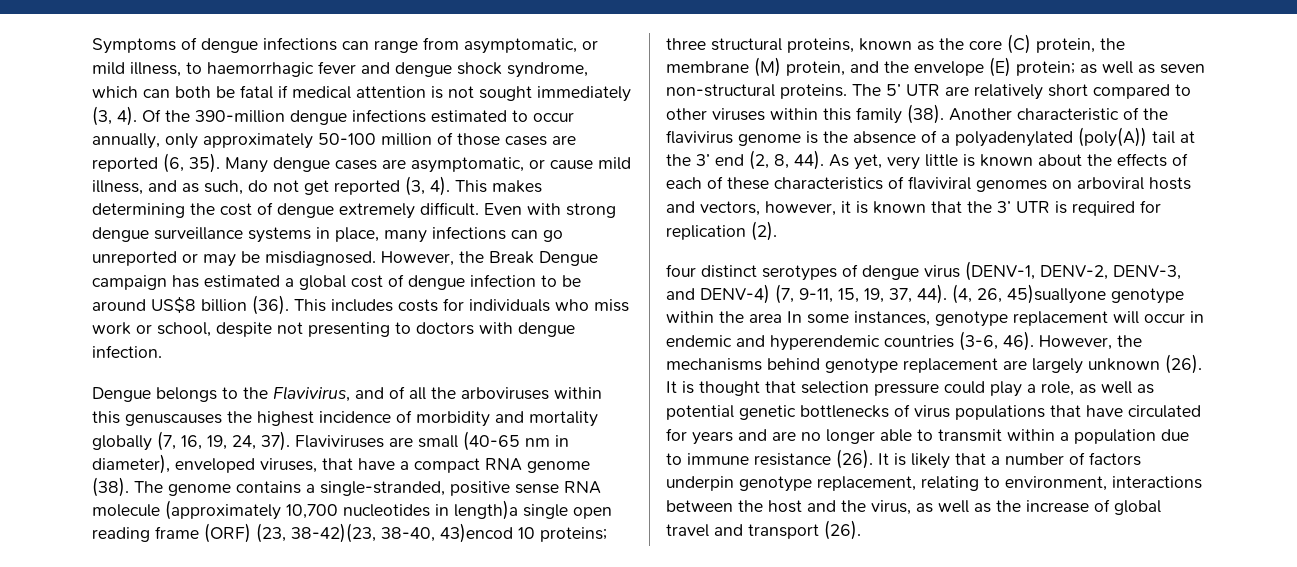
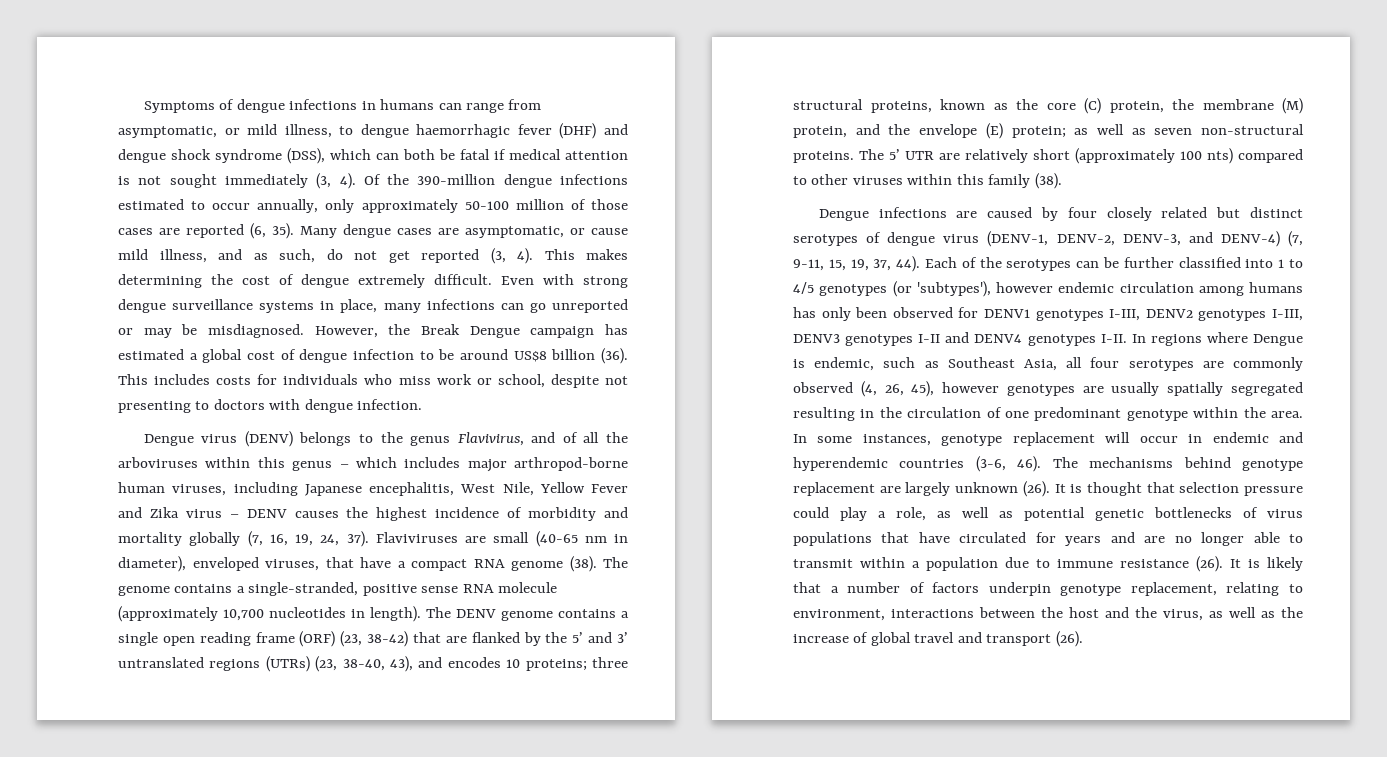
- Symptoms of dengue infections can range from asymptomatic, or mild illness, to haemorrhagic fever and dengue shock syndrome, which can both be fatal if medical attention is not sought immediately (3, 4).
+ Symptoms of dengue infections in humans can range from asymptomatic, or mild illness, to dengue haemorrhagic fever (DHF) and dengue shock syndrome (DSS), which can both be fatal if medical attention is not sought immediately (3, 4).
- Dengue belongs to the Flavivirus, and of all the arboviruses within this genuscauses the highest incidence of morbidity and mortality globally (7, 16, 19, 24, 37).
+ Dengue virus (DENV) belongs to the genus Flavivirus, and of all the arboviruses within this genus – which includes major arthropod-borne human viruses, including Japanese encephalitis, West Nile, Yellow Fever and Zika virus – DENV causes the highest incidence of morbidity and mortality globally (7, 16, 19, 24, 37).
- The genome contains a single-stranded, positive sense RNA molecule (approximately 10,700 nucleotides in length)a single open reading frame (ORF) (23, 38-42)(23, 38-40, 43)encod 10 proteins; three structural proteins, known as the core (C) protein, the membrane (M) protein, and the envelope (E) protein; as well as seven non-structural proteins.
+ The genome contains a single-stranded, positive sense RNA molecule (approximately 10,700 nucleotides in length). The DENV genome contains a single open reading frame (ORF) (23, 38-42) that are flanked by the 5’ and 3’ untranslated regions (UTRs) (23, 38-40, 43), and encodes 10 proteins; three structural proteins, known as the core (C) protein, the membrane (M) protein, and the envelope (E) protein; as well as seven non-structural proteins.
- The 5’ UTR are relatively short compared to other viruses within this family (38). Another characteristic of the flavivirus genome is the absence of a polyadenylated (poly(A)) tail at the 3’ end (2, 8, 44). As yet, very little is known about the effects of each of these characteristics of flaviviral genomes on arboviral hosts and vectors, however, it is known that the 3’ UTR is required for replication (2).
- four distinct serotypes of dengue virus (DENV-1, DENV-2, DENV-3, and DENV-4) (7, 9-11, 15, 19, 37, 44).
+ The 5’ UTR are relatively short (approximately 100 nts) compared to other viruses within this family (38).
+ Dengue infections are caused by four closely related but distinct serotypes of dengue virus (DENV-1, DENV-2, DENV-3, and DENV-4) (7, 9-11, 15, 19, 37, 44).
- (4, 26, 45)suallyone genotype within the area In some instances, genotype replacement will occur in endemic and hyperendemic countries (3-6, 46).
+ Each of the serotypes can be further classified into 1 to 4/5 genotypes (or 'subtypes'), however endemic circulation among humans has only been observed for DENV1 genotypes I-III, DENV2 genotypes I-III, DENV3 genotypes I-II and DENV4 genotypes I-II. In regions where Dengue is endemic, such as Southeast Asia, all four serotypes are commonly observed (4, 26, 45), however genotypes are usually spatially segregated resulting in the circulation of one predominant genotype within the area. In some instances, genotype replacement will occur in endemic and hyperendemic countries (3-6, 46).
- However, the mechanisms behind genotype replacement are largely unknown (26).
+ The mechanisms behind genotype replacement are largely unknown (26).

